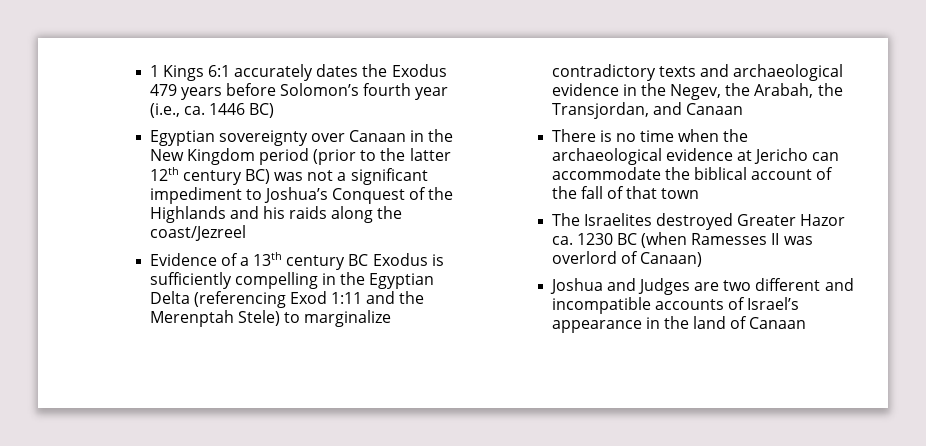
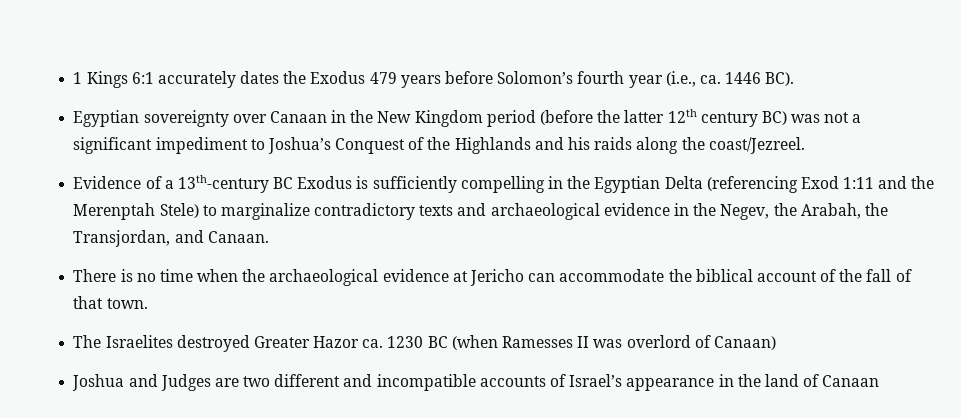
- 1 Kings 6:1 accurately dates the Exodus 479 years before Solomon’s fourth year (i.e., ca. 1446 BC)
+ 1 Kings 6:1 accurately dates the Exodus 479 years before Solomon’s fourth year (i.e., ca. 1446 BC).
- Egyptian sovereignty over Canaan in the New Kingdom period (prior to the latter 12th century BC) was not a significant impediment to Joshua’s Conquest of the Highlands and his raids along the coast/Jezreel
+ Egyptian sovereignty over Canaan in the New Kingdom period (before the latter 12th century BC) was not a significant impediment to Joshua’s Conquest of the Highlands and his raids along the coast/Jezreel.
- Evidence of a 13th century BC Exodus is sufficiently compelling in the Egyptian Delta (referencing Exod 1:11 and the Merenptah Stele) to marginalize contradictory texts and archaeological evidence in the Negev, the Arabah, the Transjordan, and Canaan
+ Evidence of a 13th-century BC Exodus is sufficiently compelling in the Egyptian Delta (referencing Exod 1:11 and the Merenptah Stele) to marginalize contradictory texts and archaeological evidence in the Negev, the Arabah, the Transjordan, and Canaan.
- There is no time when the archaeological evidence at Jericho can accommodate the biblical account of the fall of that town
+ There is no time when the archaeological evidence at Jericho can accommodate the biblical account of the fall of that town.

